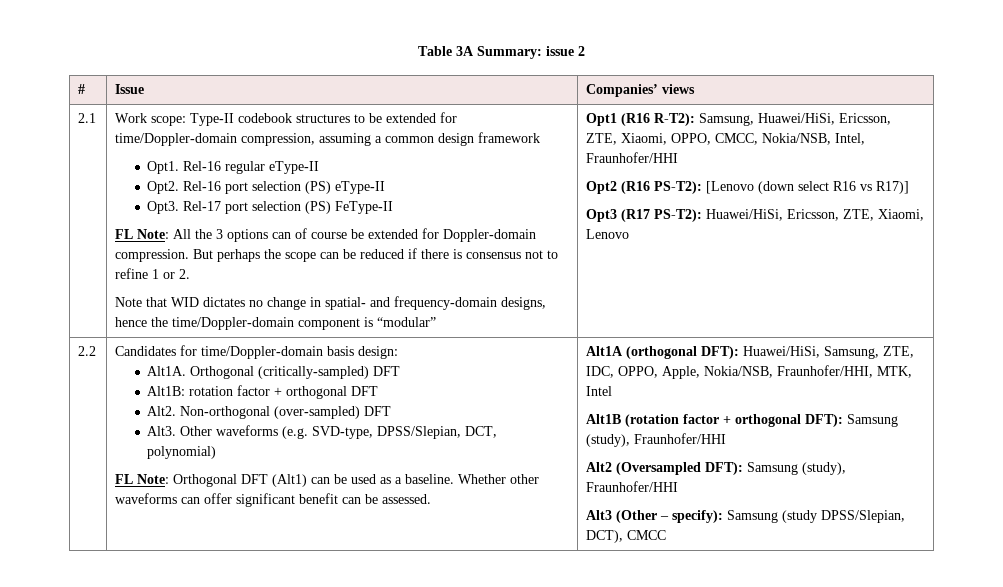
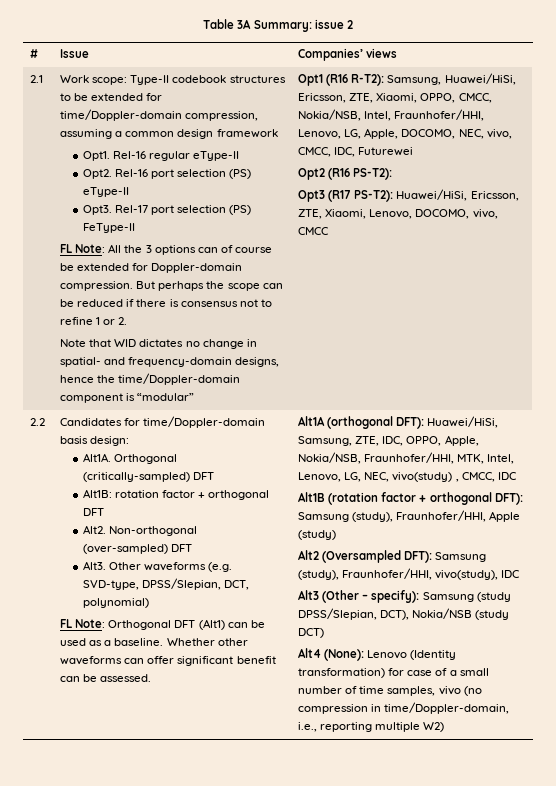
- Opt1 (R16 R-T2): Samsung, Huawei/HiSi, Ericsson, ZTE, Xiaomi, OPPO, CMCC, Nokia/NSB, Intel, Fraunhofer/HHI
- Opt2 (R16 PS-T2): [Lenovo (down select R16 vs R17)]
+ Opt1 (R16 R-T2): Samsung, Huawei/HiSi, Ericsson, ZTE, Xiaomi, OPPO, CMCC, Nokia/NSB, Intel, Fraunhofer/HHI, Lenovo, LG, Apple, DOCOMO, NEC, vivo, CMCC, IDC, Futurewei
+ Opt2 (R16 PS-T2):
- Opt3 (R17 PS-T2): Huawei/HiSi, Ericsson, ZTE, Xiaomi, Lenovo
+ Opt3 (R17 PS-T2): Huawei/HiSi, Ericsson, ZTE, Xiaomi, Lenovo, DOCOMO, vivo, CMCC
- Alt1A (orthogonal DFT): Huawei/HiSi, Samsung, ZTE, IDC, OPPO, Apple, Nokia/NSB, Fraunhofer/HHI, MTK, Intel
+ Alt1A (orthogonal DFT): Huawei/HiSi, Samsung, ZTE, IDC, OPPO, Apple, Nokia/NSB, Fraunhofer/HHI, MTK, Intel, Lenovo, LG, NEC, vivo(study) , CMCC, IDC
- Alt1B (rotation factor + orthogonal DFT): Samsung (study), Fraunhofer/HHI
+ Alt1B (rotation factor + orthogonal DFT): Samsung (study), Fraunhofer/HHI, Apple (study)
- Alt2 (Oversampled DFT): Samsung (study), Fraunhofer/HHI
+ Alt2 (Oversampled DFT): Samsung (study), Fraunhofer/HHI, vivo(study), IDC
- Alt3 (Other – specify): Samsung (study DPSS/Slepian, DCT), CMCC
+ Alt3 (Other – specify): Samsung (study DPSS/Slepian, DCT), Nokia/NSB (study DCT)
+ Alt4 (None): Lenovo (Identity transformation) for case of a small number of time samples, vivo (no compression in time/Doppler-domain, i.e., reporting multiple W2)

